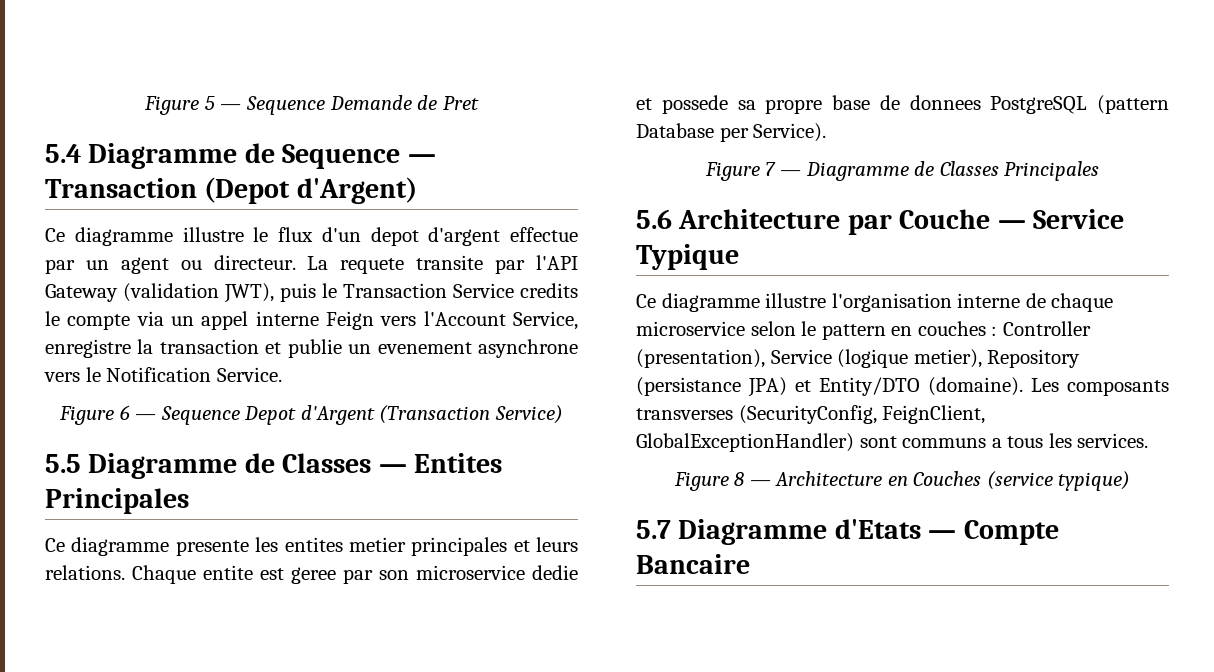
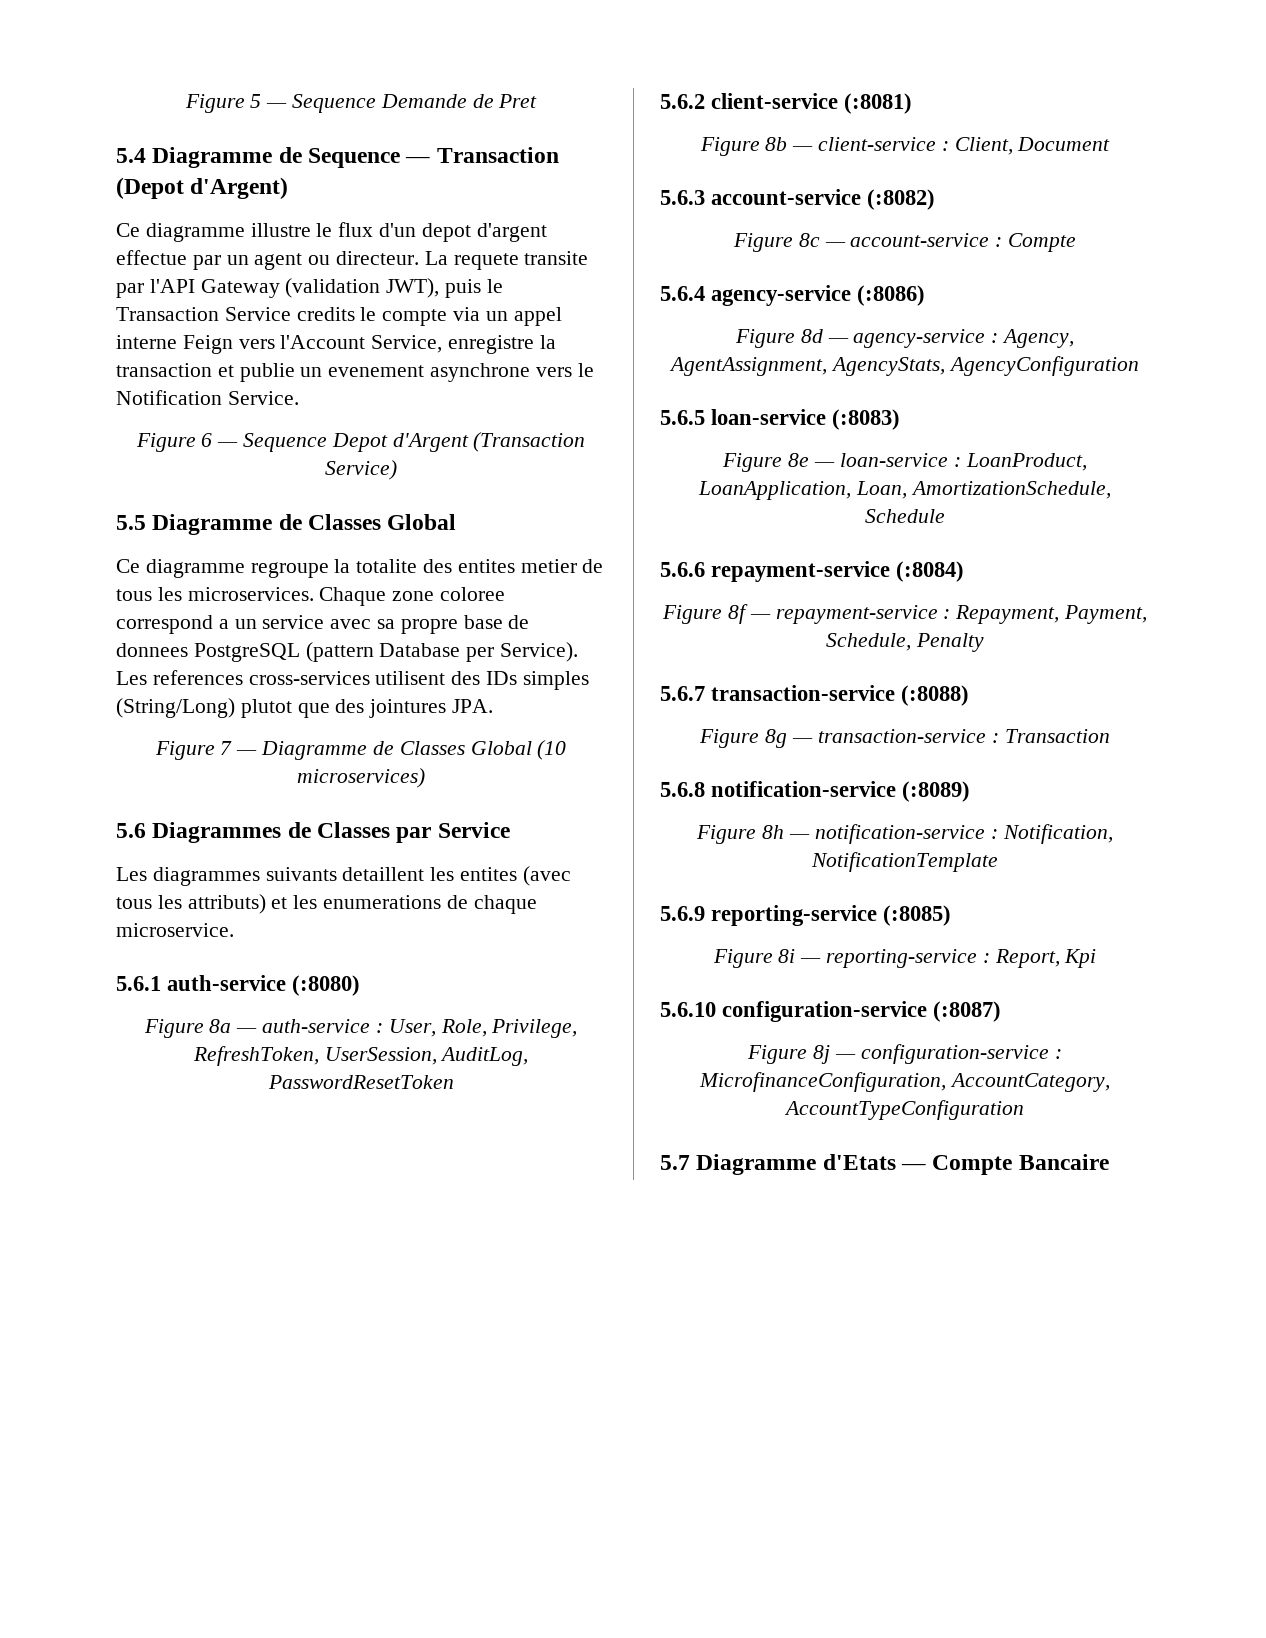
- 5.5 Diagramme de Classes — Entites Principales
- Ce diagramme presente les entites metier principales et leurs relations. Chaque entite est geree par son microservice dedie et possede sa propre base de donnees PostgreSQL (pattern Database per Service).
+ 5.5 Diagramme de Classes Global
+ Ce diagramme regroupe la totalite des entites metier de tous les microservices. Chaque zone coloree correspond a un service avec sa propre base de donnees PostgreSQL (pattern Database per Service). Les references cross-services utilisent des IDs simples (String/Long) plutot que des jointures JPA.
- Figure 7 — Diagramme de Classes Principales
- 5.6 Architecture par Couche — Service Typique
- Ce diagramme illustre l'organisation interne de chaque microservice selon le pattern en couches : Controller (presentation), Service (logique metier), Repository (persistance JPA) et Entity/DTO (domaine). Les composants transverses (SecurityConfig, FeignClient, GlobalExceptionHandler) sont communs a tous les services.
- Figure 8 — Architecture en Couches (service typique)
+ Figure 7 — Diagramme de Classes Global (10 microservices)
+ 5.6 Diagrammes de Classes par Service
+ Les diagrammes suivants detaillent les entites (avec tous les attributs) et les enumerations de chaque microservice.
+ 5.6.1 auth-service (:8080)
+ Figure 8a — auth-service : User, Role, Privilege, RefreshToken, UserSession, AuditLog, PasswordResetToken
+ 5.6.2 client-service (:8081)
+ Figure 8b — client-service : Client, Document
+ 5.6.3 account-service (:8082)
+ Figure 8c — account-service : Compte
+ 5.6.4 agency-service (:8086)
+ Figure 8d — agency-service : Agency, AgentAssignment, AgencyStats, AgencyConfiguration
+ 5.6.5 loan-service (:8083)
+ Figure 8e — loan-service : LoanProduct, LoanApplication, Loan, AmortizationSchedule, Schedule
+ 5.6.6 repayment-service (:8084)
+ Figure 8f — repayment-service : Repayment, Payment, Schedule, Penalty
+ 5.6.7 transaction-service (:8088)
+ Figure 8g — transaction-service : Transaction
+ 5.6.8 notification-service (:8089)
+ Figure 8h — notification-service : Notification, NotificationTemplate
+ 5.6.9 reporting-service (:8085)
+ Figure 8i — reporting-service : Report, Kpi
+ 5.6.10 configuration-service (:8087)
+ Figure 8j — configuration-service : MicrofinanceConfiguration, AccountCategory, AccountTypeConfiguration

